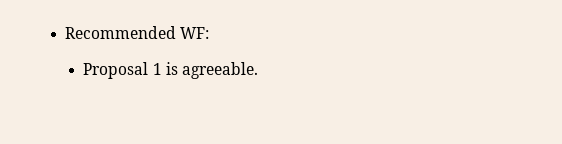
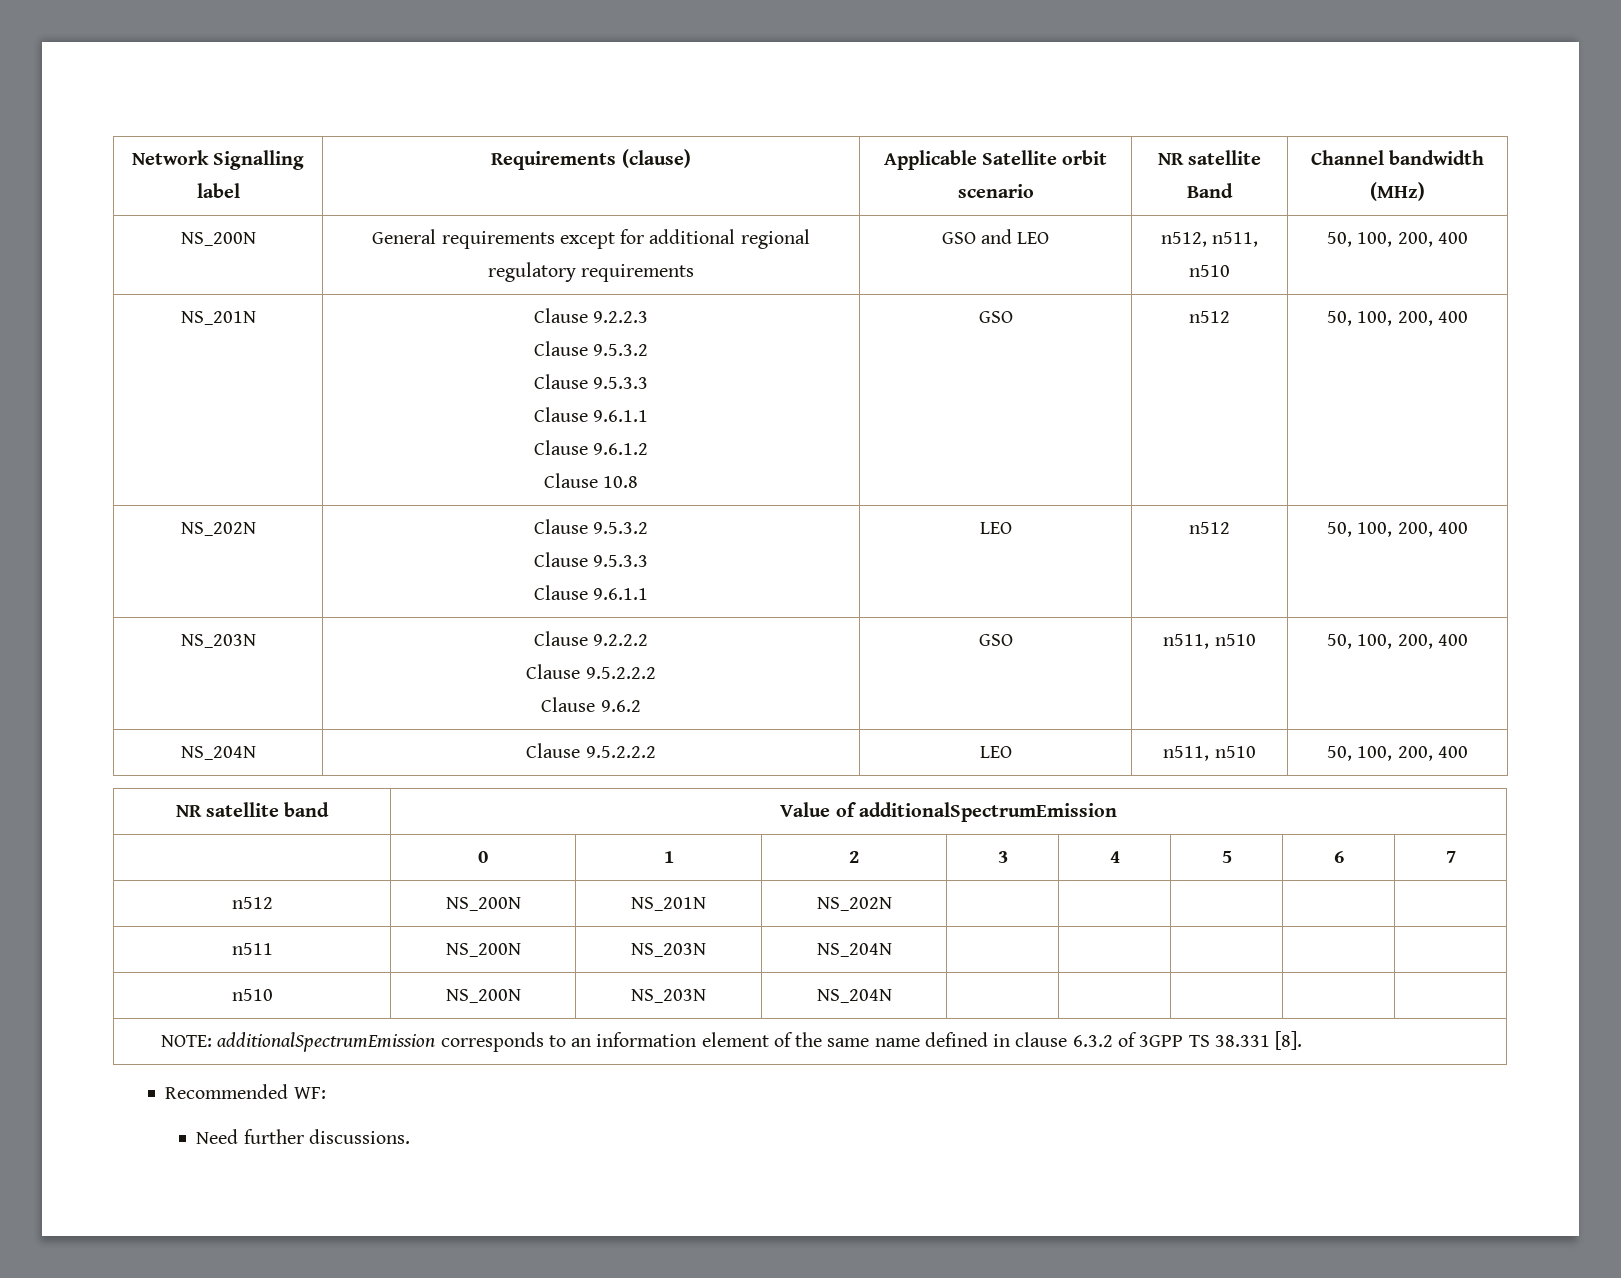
+ Network Signalling label | Requirements (clause) | Applicable Satellite orbit scenario | NR satellite Band | Channel bandwidth (MHz)
+ NS_200N | General requirements except for additional regional regulatory requirements | GSO and LEO | n512, n511, n510 | 50, 100, 200, 400
+ NS_201N | Clause 9.2.2.3
+ Clause 9.5.3.2
+ Clause 9.5.3.3
+ Clause 9.6.1.1
+ Clause 9.6.1.2
+ Clause 10.8 | GSO | n512 | 50, 100, 200, 400
+ NS_202N | Clause 9.5.3.2
+ Clause 9.5.3.3
+ Clause 9.6.1.1 | LEO | n512 | 50, 100, 200, 400
+ NS_203N | Clause 9.2.2.2
+ Clause 9.5.2.2.2
+ Clause 9.6.2 | GSO | n511, n510 | 50, 100, 200, 400
+ NS_204N | Clause 9.5.2.2.2 | LEO | n511, n510 | 50, 100, 200, 400
+ NR satellite band | Value of additionalSpectrumEmission
+ | 0 | 1 | 2 | 3 | 4 | 5 | 6 | 7
+ n512 | NS_200N | NS_201N | NS_202N | | | | |
+ n511 | NS_200N | NS_203N | NS_204N | | | | |
+ n510 | NS_200N | NS_203N | NS_204N | | | | |
+ NOTE: additionalSpectrumEmission corresponds to an information element of the same name defined in clause 6.3.2 of 3GPP TS 38.331 [8].
  Recommended WF:
- Proposal 1 is agreeable.
+ Need further discussions.

